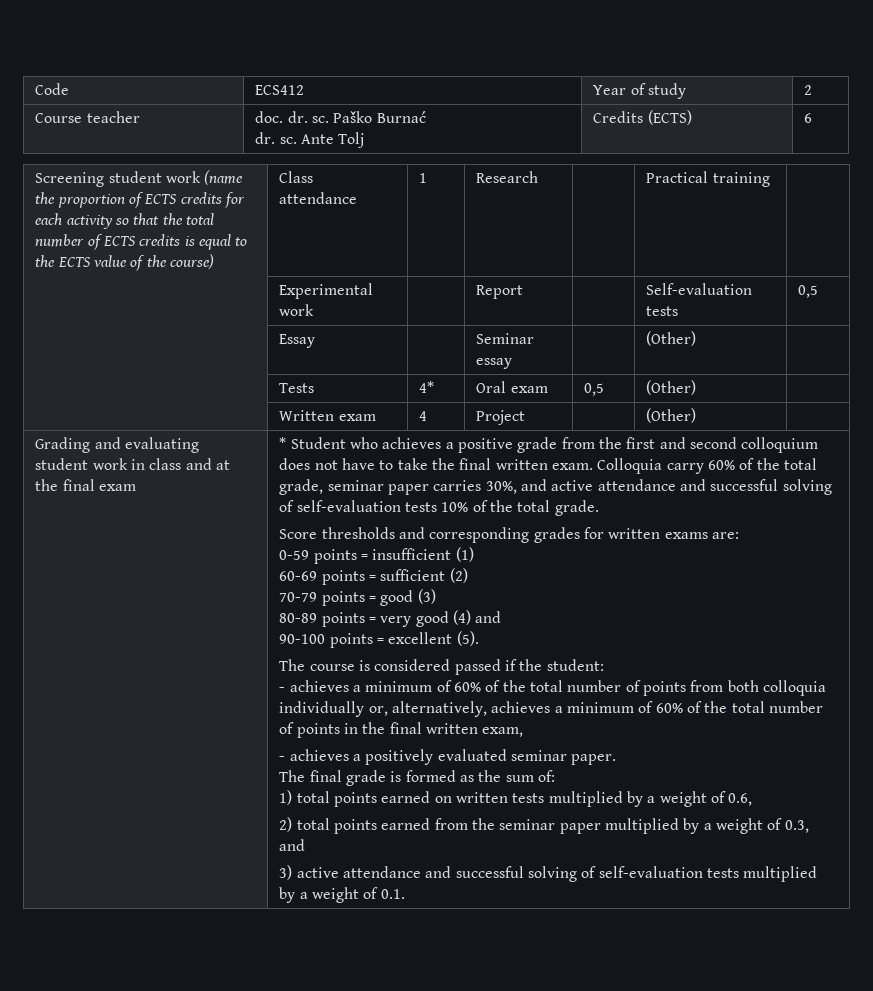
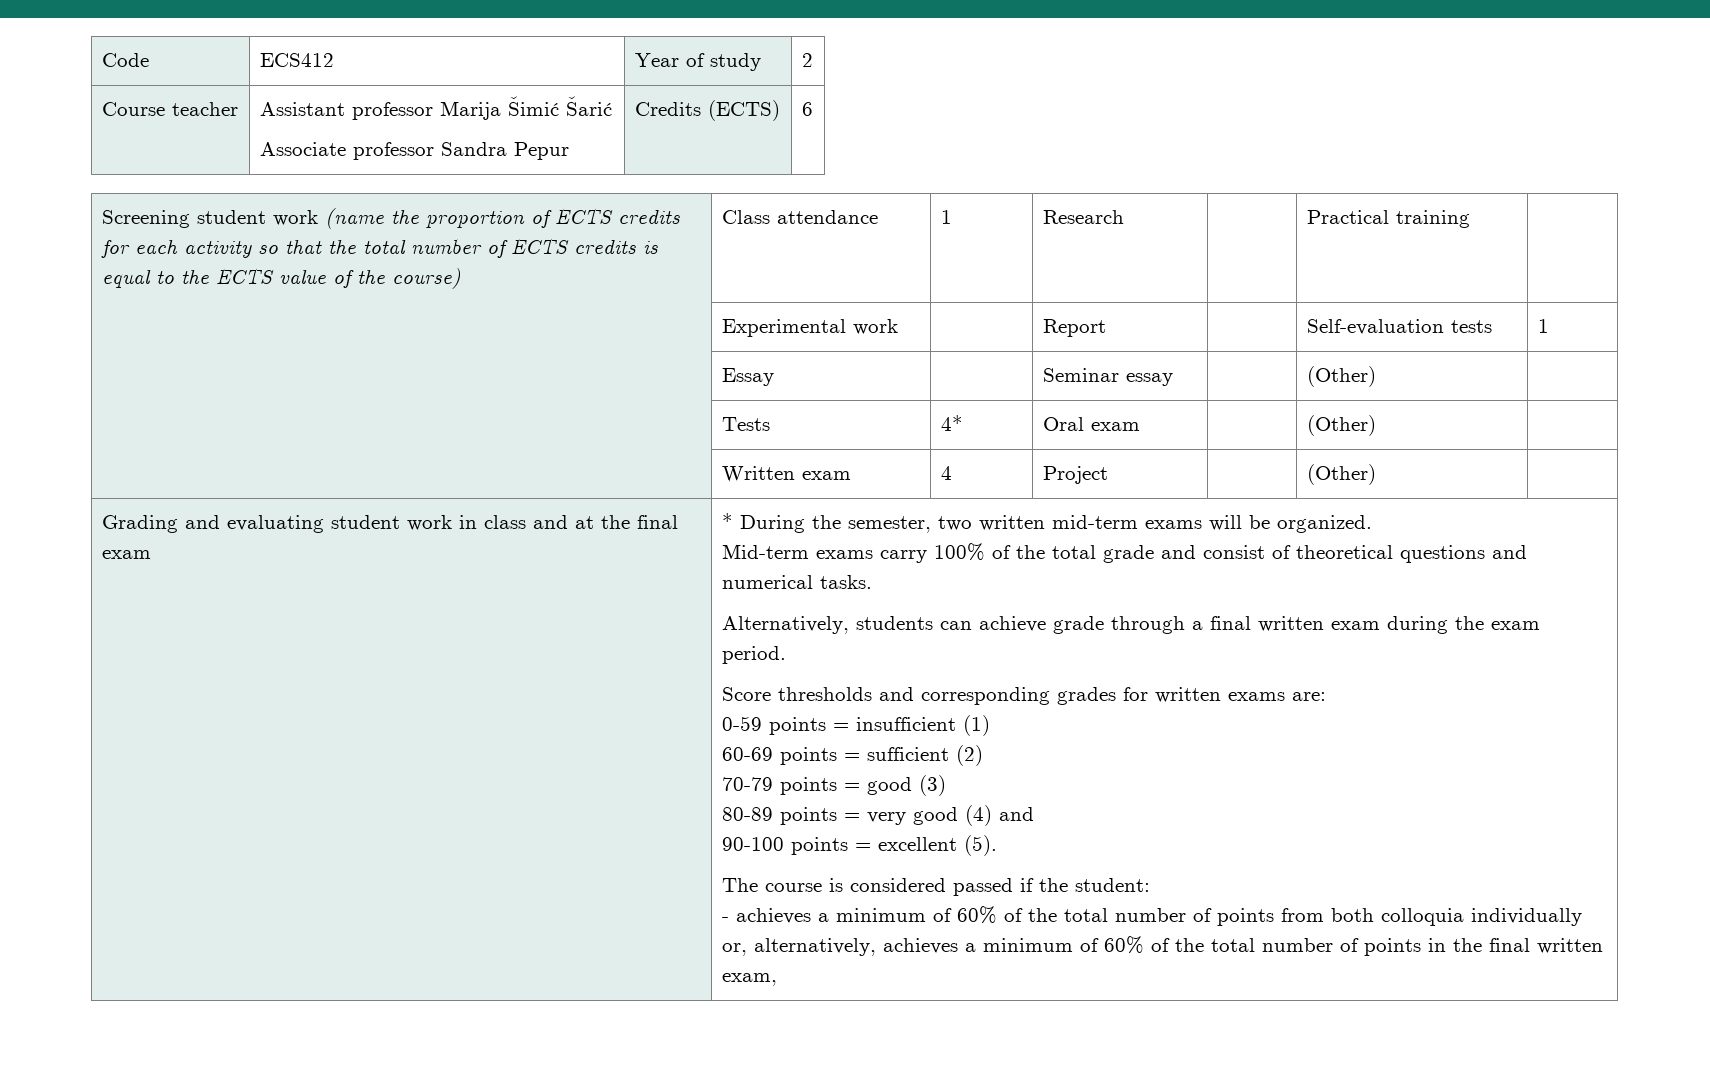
- Course teacher | doc. dr. sc. Paško Burnać
- dr. sc. Ante Tolj | Credits (ECTS) | 6
+ Course teacher | Assistant professor Marija Šimić Šarić
+ Associate professor Sandra Pepur | Credits (ECTS) | 6
- | Experimental work | | Report | | Self-evaluation tests | 0,5
+ | Experimental work | | Report | | Self-evaluation tests | 1
- | Tests | 4* | Oral exam | 0,5 | (Other) |
+ | Tests | 4* | Oral exam | | (Other) |
- * Student who achieves a positive grade from the first and second colloquium does not have to take the final written exam. Colloquia carry 60% of the total grade, seminar paper carries 30%, and active attendance and successful solving of self-evaluation tests 10% of the total grade.
+ * During the semester, two written mid-term exams will be organized.
+ Mid-term exams carry 100% of the total grade and consist of theoretical questions and numerical tasks.
+ Alternatively, students can achieve grade through a final written exam during the exam period.
- - achieves a positively evaluated seminar paper.
- The final grade is formed as the sum of:
- 1) total points earned on written tests multiplied by a weight of 0.6,
- 2) total points earned from the seminar paper multiplied by a weight of 0.3, and
- 3) active attendance and successful solving of self-evaluation tests multiplied by a weight of 0.1.

